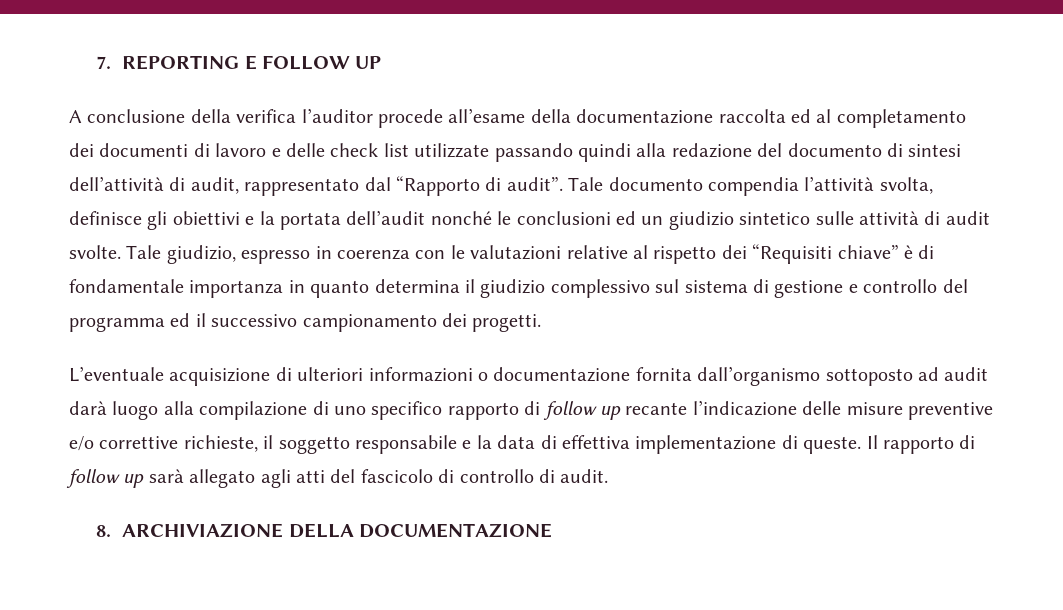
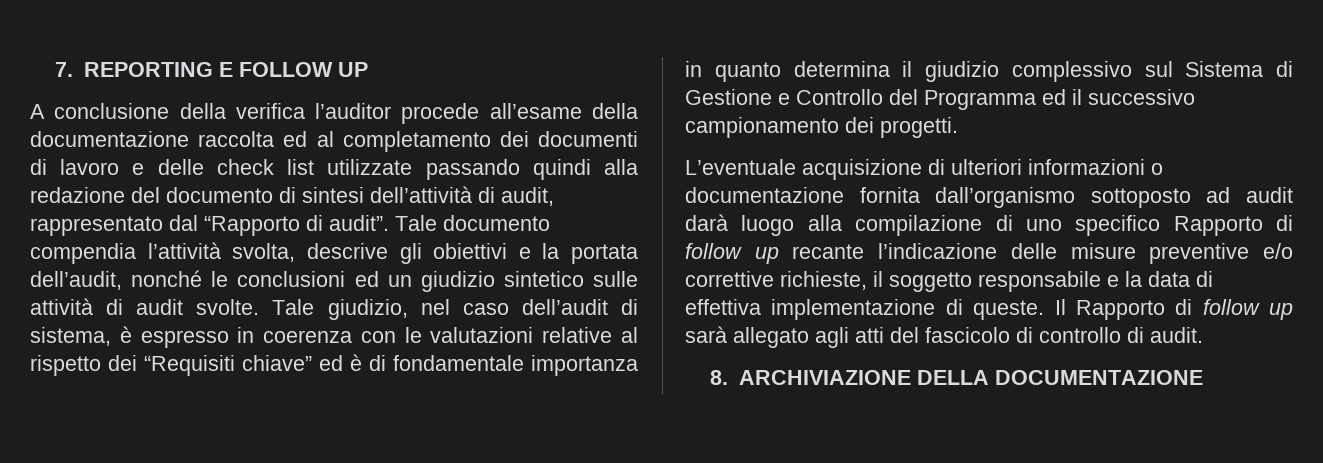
- Tale documento compendia l’attività svolta, definisce gli obiettivi e la portata dell’audit nonché le conclusioni ed un giudizio sintetico sulle attività di audit svolte.
+ Tale documento compendia l’attività svolta, descrive gli obiettivi e la portata dell’audit, nonché le conclusioni ed un giudizio sintetico sulle attività di audit svolte.
- Tale giudizio, espresso in coerenza con le valutazioni relative al rispetto dei “Requisiti chiave” è di fondamentale importanza in quanto determina il giudizio complessivo sul sistema di gestione e controllo del programma ed il successivo campionamento dei progetti.
+ Tale giudizio, nel caso dell’audit di sistema, è espresso in coerenza con le valutazioni relative al rispetto dei “Requisiti chiave” ed è di fondamentale importanza in quanto determina il giudizio complessivo sul Sistema di Gestione e Controllo del Programma ed il successivo campionamento dei progetti.
- L’eventuale acquisizione di ulteriori informazioni o documentazione fornita dall’organismo sottoposto ad audit darà luogo alla compilazione di uno specifico rapporto di follow up recante l’indicazione delle misure preventive e/o correttive richieste, il soggetto responsabile e la data di effettiva implementazione di queste.
+ L’eventuale acquisizione di ulteriori informazioni o documentazione fornita dall’organismo sottoposto ad audit darà luogo alla compilazione di uno specifico Rapporto di follow up recante l’indicazione delle misure preventive e/o correttive richieste, il soggetto responsabile e la data di effettiva implementazione di queste.
- Il rapporto di follow up sarà allegato agli atti del fascicolo di controllo di audit.
+ Il Rapporto di follow up sarà allegato agli atti del fascicolo di controllo di audit.

